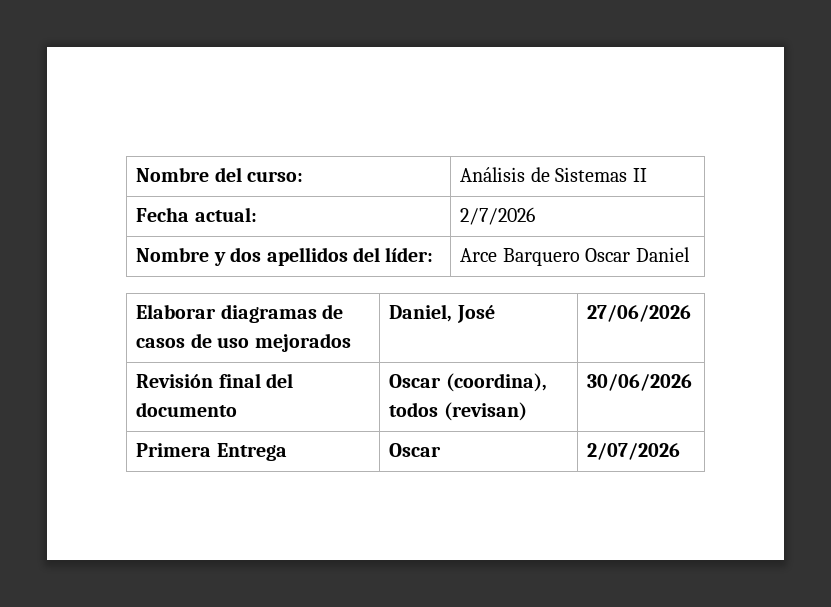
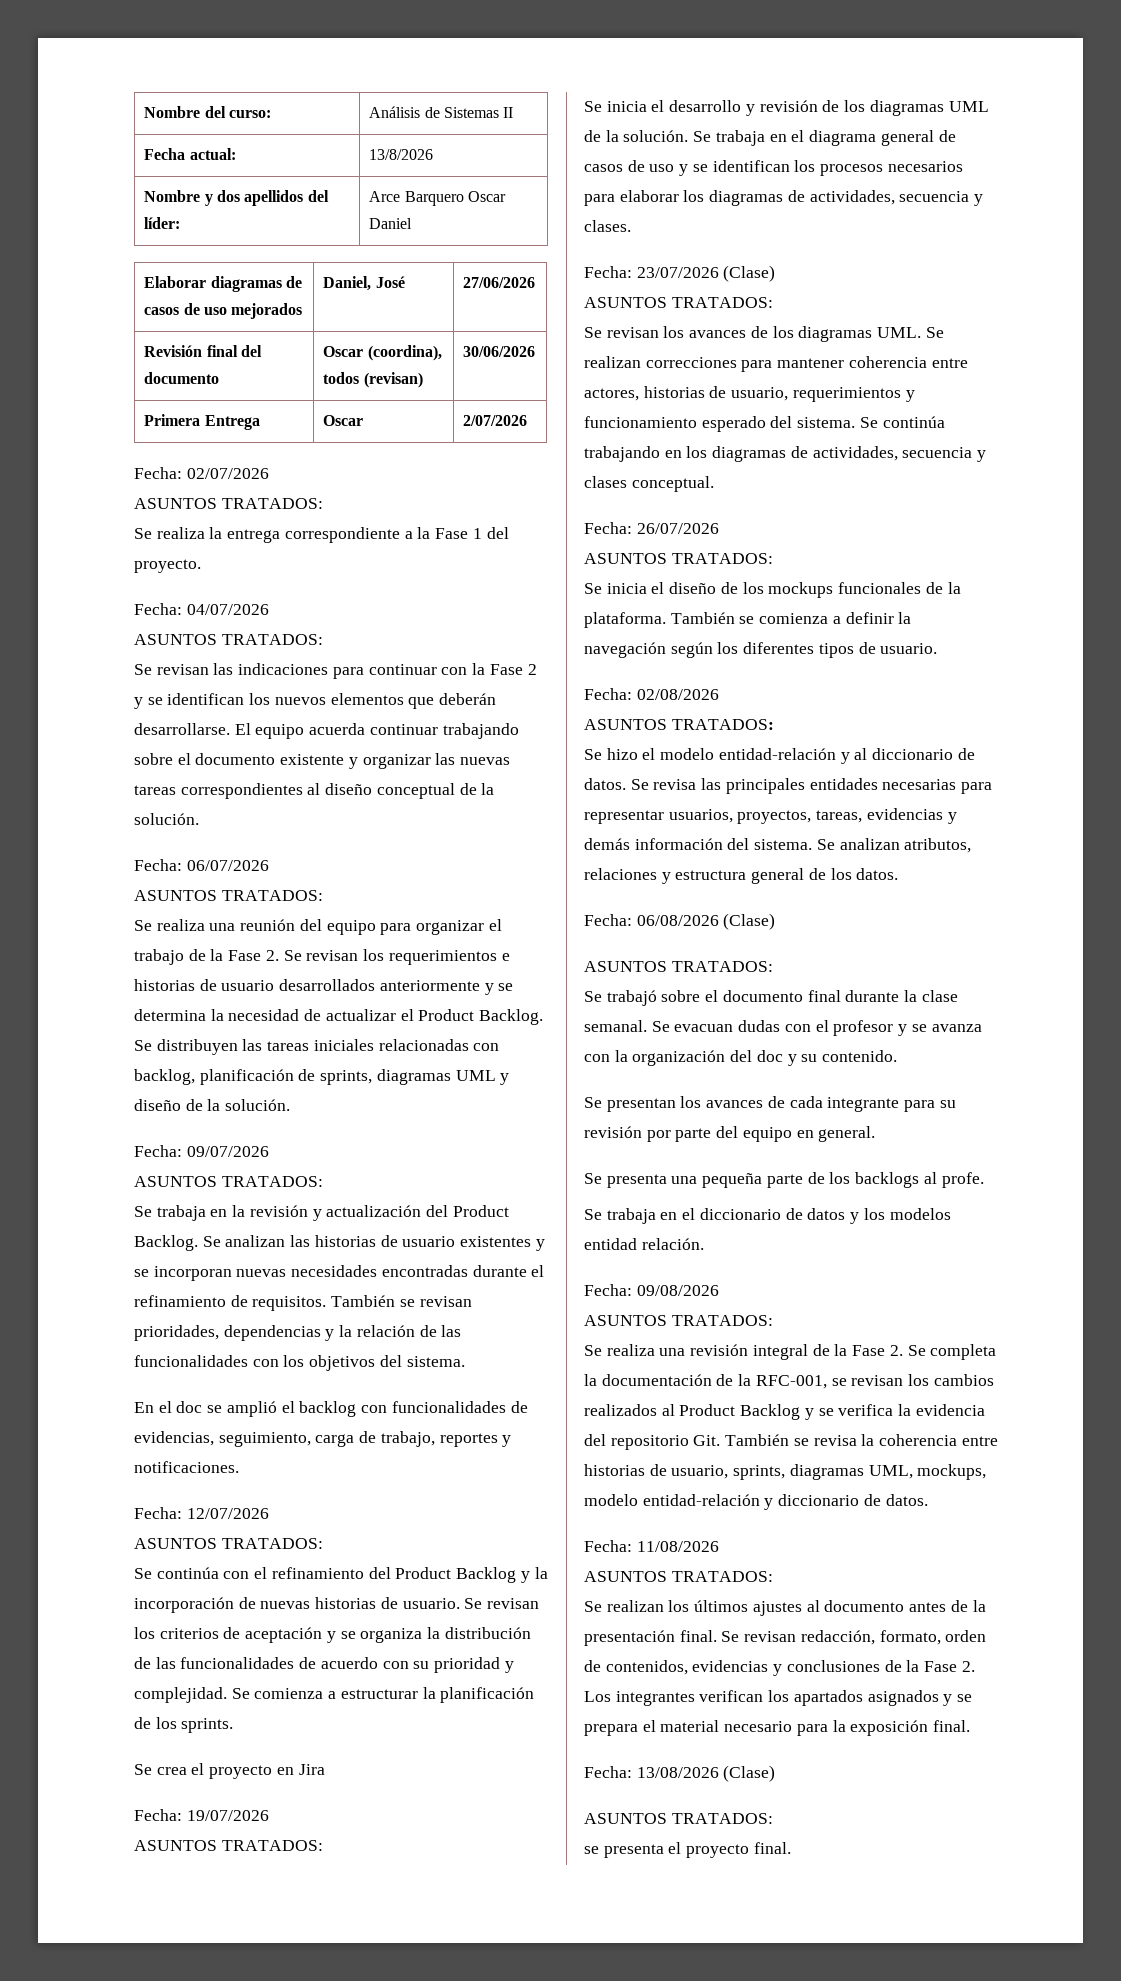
- Fecha actual: | 2/7/2026
+ Fecha actual: | 13/8/2026
+ Fecha: 02/07/2026
+ ASUNTOS TRATADOS:
+ Se realiza la entrega correspondiente a la Fase 1 del proyecto.
+ Fecha: 04/07/2026
+ ASUNTOS TRATADOS:
+ Se revisan las indicaciones para continuar con la Fase 2 y se identifican los nuevos elementos que deberán desarrollarse. El equipo acuerda continuar trabajando sobre el documento existente y organizar las nuevas tareas correspondientes al diseño conceptual de la solución.
+ Fecha: 06/07/2026
+ ASUNTOS TRATADOS:
+ Se realiza una reunión del equipo para organizar el trabajo de la Fase 2. Se revisan los requerimientos e historias de usuario desarrollados anteriormente y se determina la necesidad de actualizar el Product Backlog. Se distribuyen las tareas iniciales relacionadas con backlog, planificación de sprints, diagramas UML y diseño de la solución.
+ Fecha: 09/07/2026
+ ASUNTOS TRATADOS:
+ Se trabaja en la revisión y actualización del Product Backlog. Se analizan las historias de usuario existentes y se incorporan nuevas necesidades encontradas durante el refinamiento de requisitos. También se revisan prioridades, dependencias y la relación de las funcionalidades con los objetivos del sistema.
+ En el doc se amplió el backlog con funcionalidades de evidencias, seguimiento, carga de trabajo, reportes y notificaciones.
+ Fecha: 12/07/2026
+ ASUNTOS TRATADOS:
+ Se continúa con el refinamiento del Product Backlog y la incorporación de nuevas historias de usuario. Se revisan los criterios de aceptación y se organiza la distribución de las funcionalidades de acuerdo con su prioridad y complejidad. Se comienza a estructurar la planificación de los sprints.
+ Se crea el proyecto en Jira
+ Fecha: 19/07/2026
+ ASUNTOS TRATADOS:
+ Se inicia el desarrollo y revisión de los diagramas UML de la solución. Se trabaja en el diagrama general de casos de uso y se identifican los procesos necesarios para elaborar los diagramas de actividades, secuencia y clases.
+ Fecha: 23/07/2026 (Clase)
+ ASUNTOS TRATADOS:
+ Se revisan los avances de los diagramas UML. Se realizan correcciones para mantener coherencia entre actores, historias de usuario, requerimientos y funcionamiento esperado del sistema. Se continúa trabajando en los diagramas de actividades, secuencia y clases conceptual.
+ Fecha: 26/07/2026
+ ASUNTOS TRATADOS:
+ Se inicia el diseño de los mockups funcionales de la plataforma. También se comienza a definir la navegación según los diferentes tipos de usuario.
+ Fecha: 02/08/2026
+ ASUNTOS TRATADOS:
+ Se hizo el modelo entidad-relación y al diccionario de datos. Se revisa las principales entidades necesarias para representar usuarios, proyectos, tareas, evidencias y demás información del sistema. Se analizan atributos, relaciones y estructura general de los datos.
+ Fecha: 06/08/2026 (Clase)
+ ASUNTOS TRATADOS:
+ Se trabajó sobre el documento final durante la clase semanal. Se evacuan dudas con el profesor y se avanza con la organización del doc y su contenido.
+ Se presentan los avances de cada integrante para su revisión por parte del equipo en general.
+ Se presenta una pequeña parte de los backlogs al profe.
+ Se trabaja en el diccionario de datos y los modelos entidad relación.
+ Fecha: 09/08/2026
+ ASUNTOS TRATADOS:
+ Se realiza una revisión integral de la Fase 2. Se completa la documentación de la RFC-001, se revisan los cambios realizados al Product Backlog y se verifica la evidencia del repositorio Git. También se revisa la coherencia entre historias de usuario, sprints, diagramas UML, mockups, modelo entidad-relación y diccionario de datos.
+ Fecha: 11/08/2026
+ ASUNTOS TRATADOS:
+ Se realizan los últimos ajustes al documento antes de la presentación final. Se revisan redacción, formato, orden de contenidos, evidencias y conclusiones de la Fase 2. Los integrantes verifican los apartados asignados y se prepara el material necesario para la exposición final.
+ Fecha: 13/08/2026 (Clase)
+ ASUNTOS TRATADOS:
+ se presenta el proyecto final.

